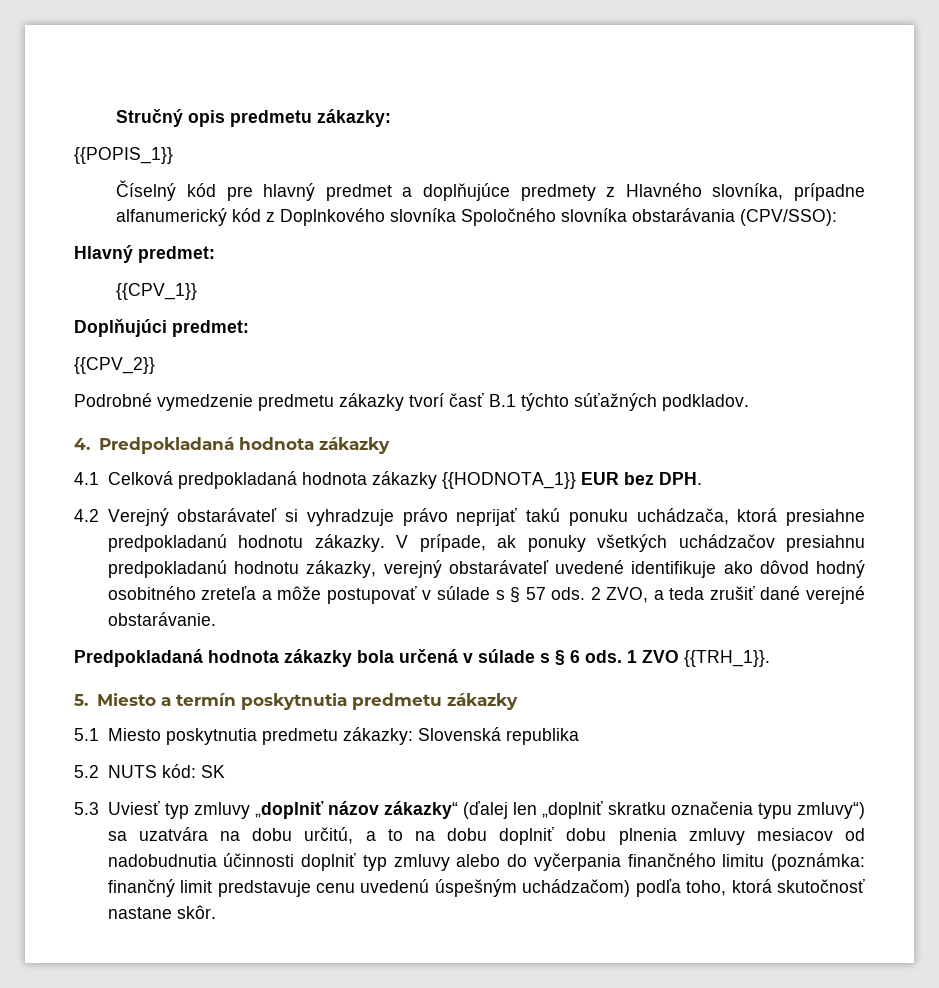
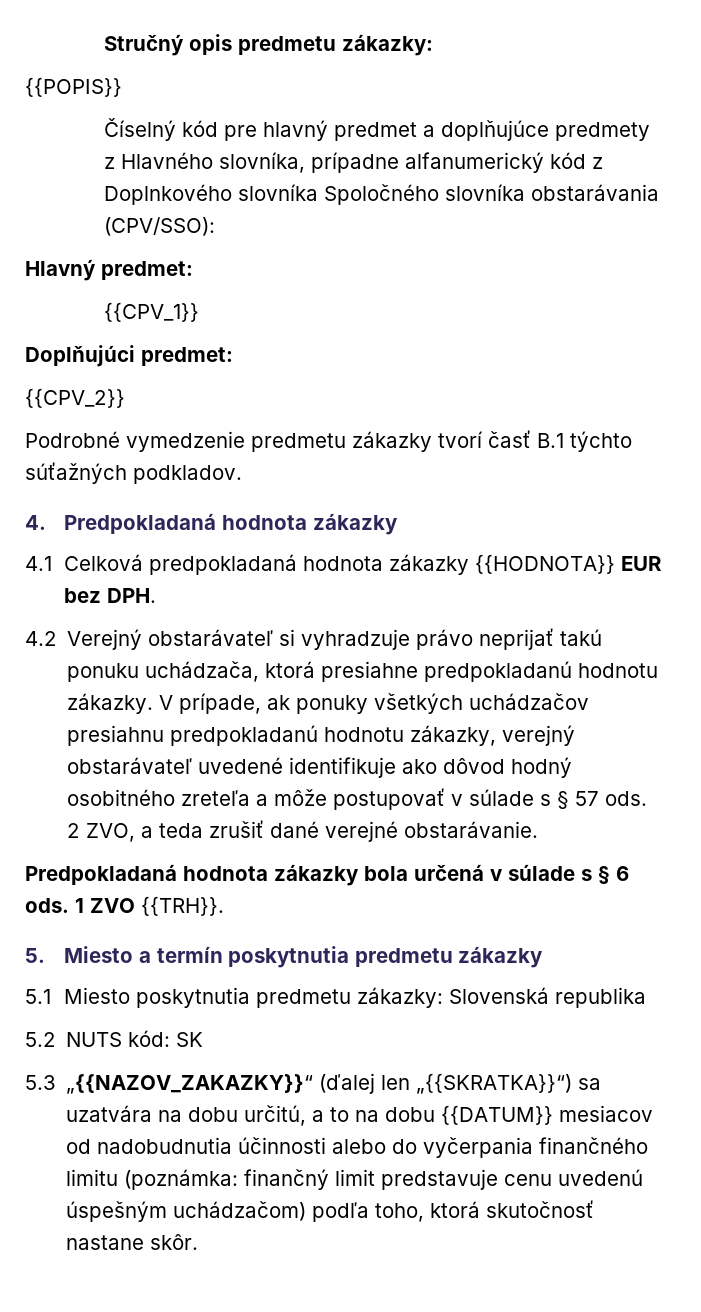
- {{POPIS_1}}
+ {{POPIS}}
- 4.1 Celková predpokladaná hodnota zákazky {{HODNOTA_1}} EUR bez DPH.
+ 4.1 Celková predpokladaná hodnota zákazky {{HODNOTA}} EUR bez DPH.
- 1 ZVO {{TRH_1}}.
+ 1 ZVO {{TRH}}.
- 5.3 Uviesť typ zmluvy „doplniť názov zákazky“ (ďalej len „doplniť skratku označenia typu zmluvy“) sa uzatvára na dobu určitú, a to na dobu doplniť dobu plnenia zmluvy mesiacov od nadobudnutia účinnosti doplniť typ zmluvy alebo do vyčerpania finančného limitu (poznámka: finančný limit predstavuje cenu uvedenú úspešným uchádzačom) podľa toho, ktorá skutočnosť nastane skôr.
+ 5.3 „{{NAZOV_ZAKAZKY}}“ (ďalej len „{{SKRATKA}}“) sa uzatvára na dobu určitú, a to na dobu {{DATUM}} mesiacov od nadobudnutia účinnosti alebo do vyčerpania finančného limitu (poznámka: finančný limit predstavuje cenu uvedenú úspešným uchádzačom) podľa toho, ktorá skutočnosť nastane skôr.

